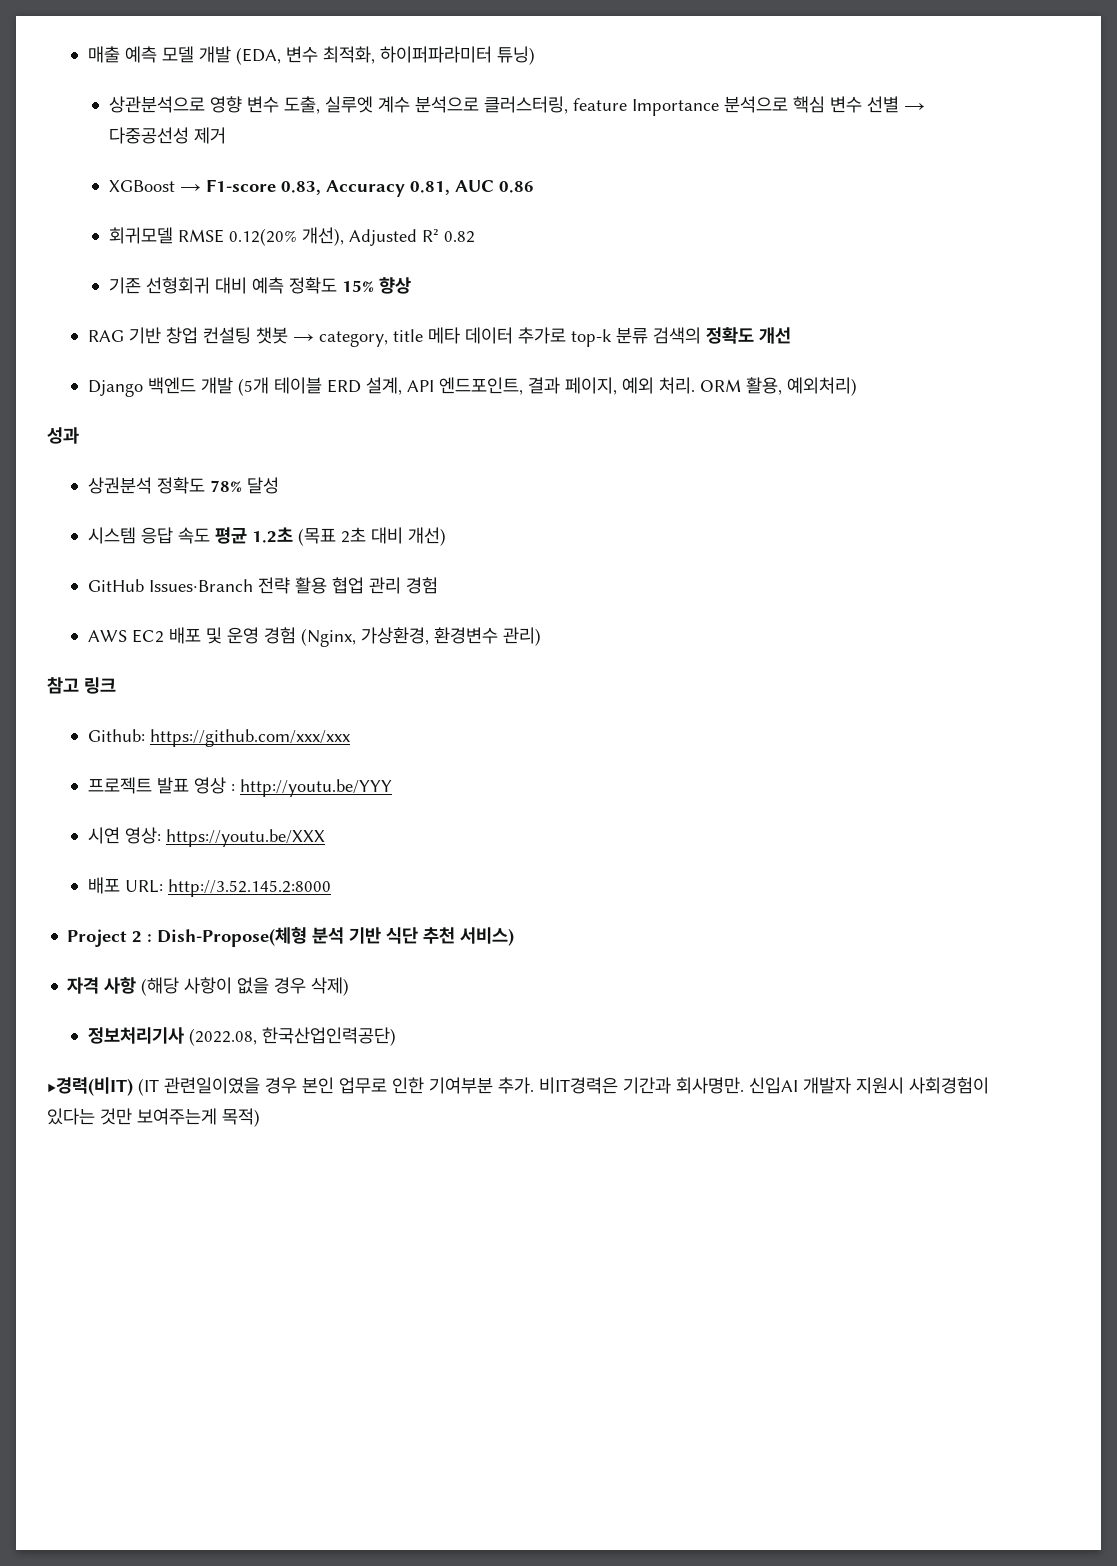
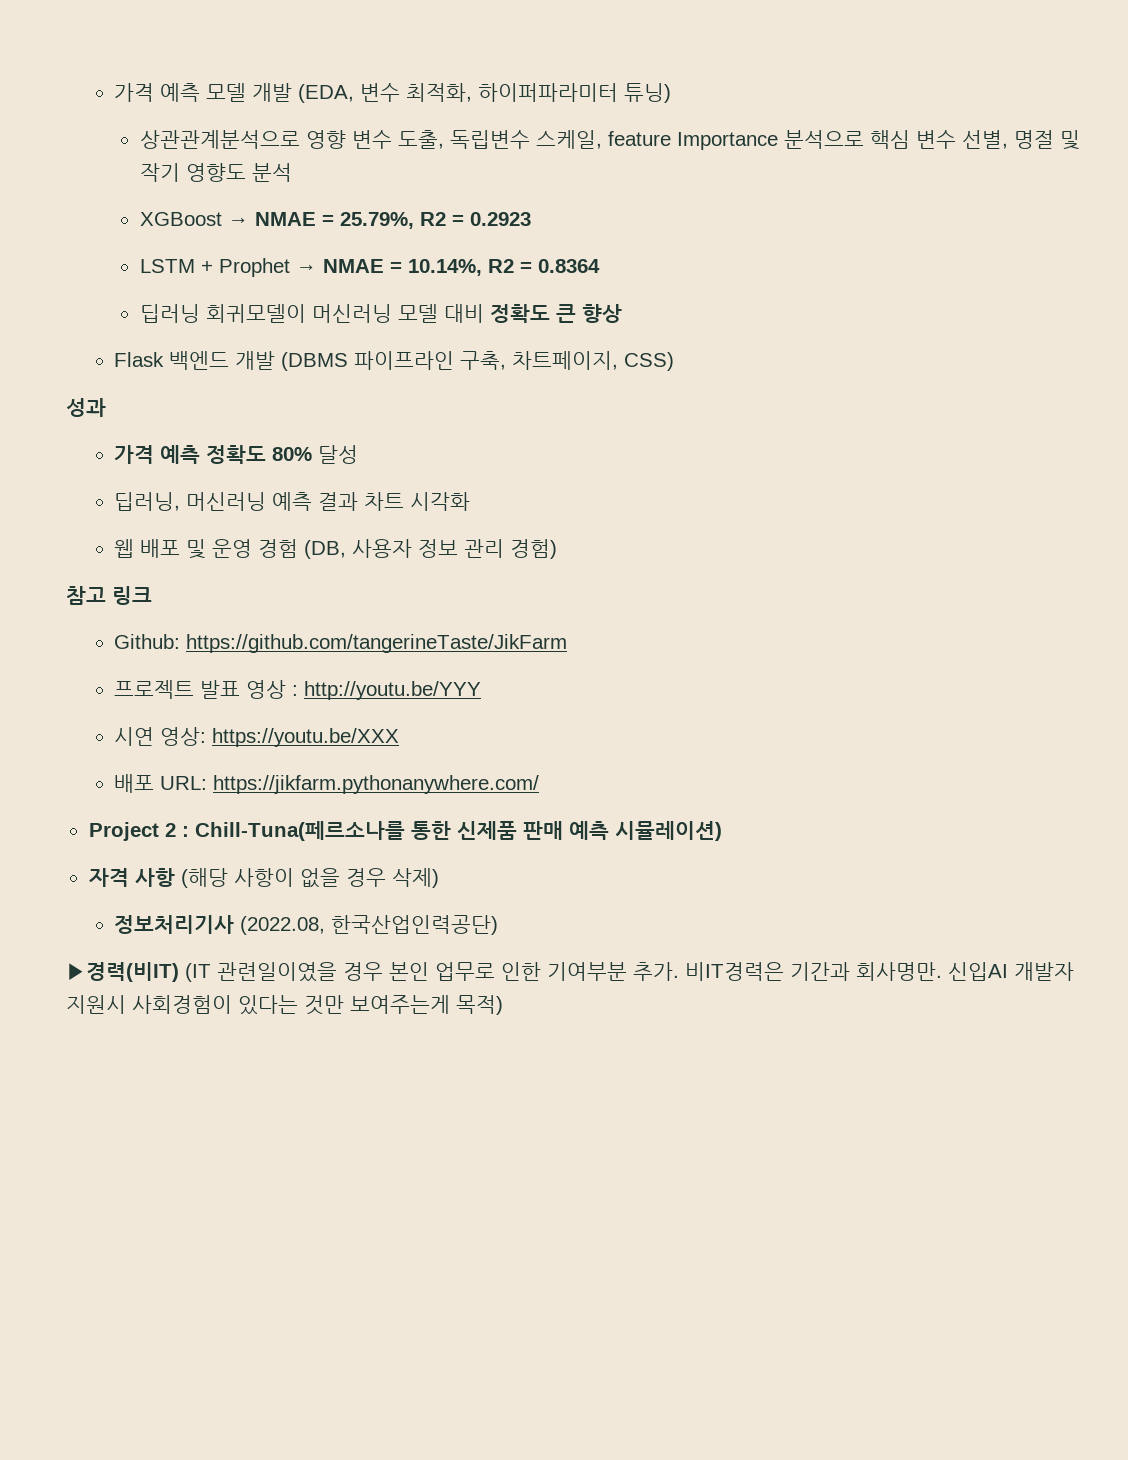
- 매출 예측 모델 개발 (EDA, 변수 최적화, 하이퍼파라미터 튜닝)
+ 가격 예측 모델 개발 (EDA, 변수 최적화, 하이퍼파라미터 튜닝)
- 상관분석으로 영향 변수 도출, 실루엣 계수 분석으로 클러스터링, feature Importance 분석으로 핵심 변수 선별 → 다중공선성 제거
- XGBoost → F1-score 0.83, Accuracy 0.81, AUC 0.86
- 회귀모델 RMSE 0.12(20% 개선), Adjusted R² 0.82
- 기존 선형회귀 대비 예측 정확도 15% 향상
- RAG 기반 창업 컨설팅 챗봇 → category, title 메타 데이터 추가로 top-k 분류 검색의 정확도 개선
- Django 백엔드 개발 (5개 테이블 ERD 설계, API 엔드포인트, 결과 페이지, 예외 처리. ORM 활용, 예외처리)
+ 상관관계분석으로 영향 변수 도출, 독립변수 스케일, feature Importance 분석으로 핵심 변수 선별, 명절 및 작기 영향도 분석
+ XGBoost → NMAE = 25.79%, R2 = 0.2923
+ LSTM + Prophet → NMAE = 10.14%, R2 = 0.8364
+ 딥러닝 회귀모델이 머신러닝 모델 대비 정확도 큰 향상
+ Flask 백엔드 개발 (DBMS 파이프라인 구축, 차트페이지, CSS)
  성과
- 상권분석 정확도 78% 달성
- 시스템 응답 속도 평균 1.2초 (목표 2초 대비 개선)
- GitHub Issues·Branch 전략 활용 협업 관리 경험
- AWS EC2 배포 및 운영 경험 (Nginx, 가상환경, 환경변수 관리)
+ 가격 예측 정확도 80% 달성
+ 딥러닝, 머신러닝 예측 결과 차트 시각화
+ 웹 배포 및 운영 경험 (DB, 사용자 정보 관리 경험)
- Github: https://github.com/xxx/xxx
+ Github: https://github.com/tangerineTaste/JikFarm
- 배포 URL: http://3.52.145.2:8000
+ 배포 URL: https://jikfarm.pythonanywhere.com/
- Project 2 : Dish-Propose(체형 분석 기반 식단 추천 서비스)
+ Project 2 : Chill-Tuna(페르소나를 통한 신제품 판매 예측 시뮬레이션)

